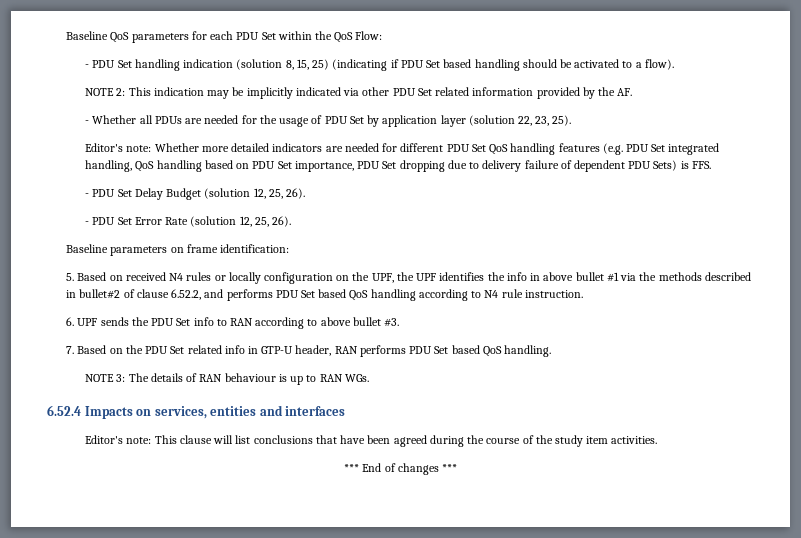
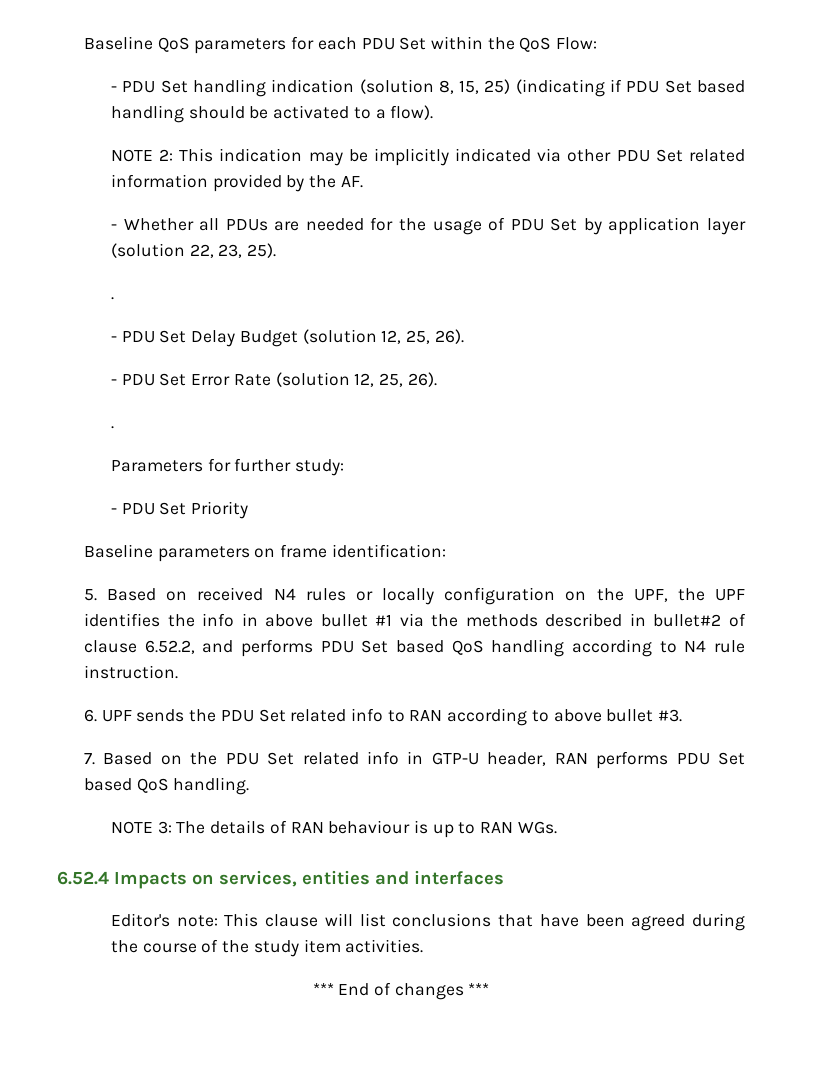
  - Whether all PDUs are needed for the usage of PDU Set by application layer (solution 22, 23, 25).
- Editor's note: Whether more detailed indicators are needed for different PDU Set QoS handling features (e.g. PDU Set integrated handling, QoS handling based on PDU Set importance, PDU Set dropping due to delivery failure of dependent PDU Sets) is FFS.
+ .
  - PDU Set Error Rate (solution 12, 25, 26).
+ .
+ Parameters for further study:
+ - PDU Set Priority
- 6. UPF sends the PDU Set info to RAN according to above bullet #3.
+ 6. UPF sends the PDU Set related info to RAN according to above bullet #3.

